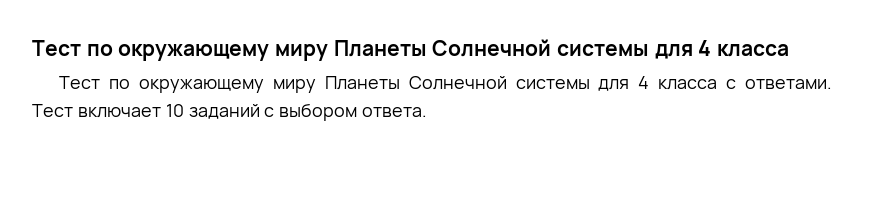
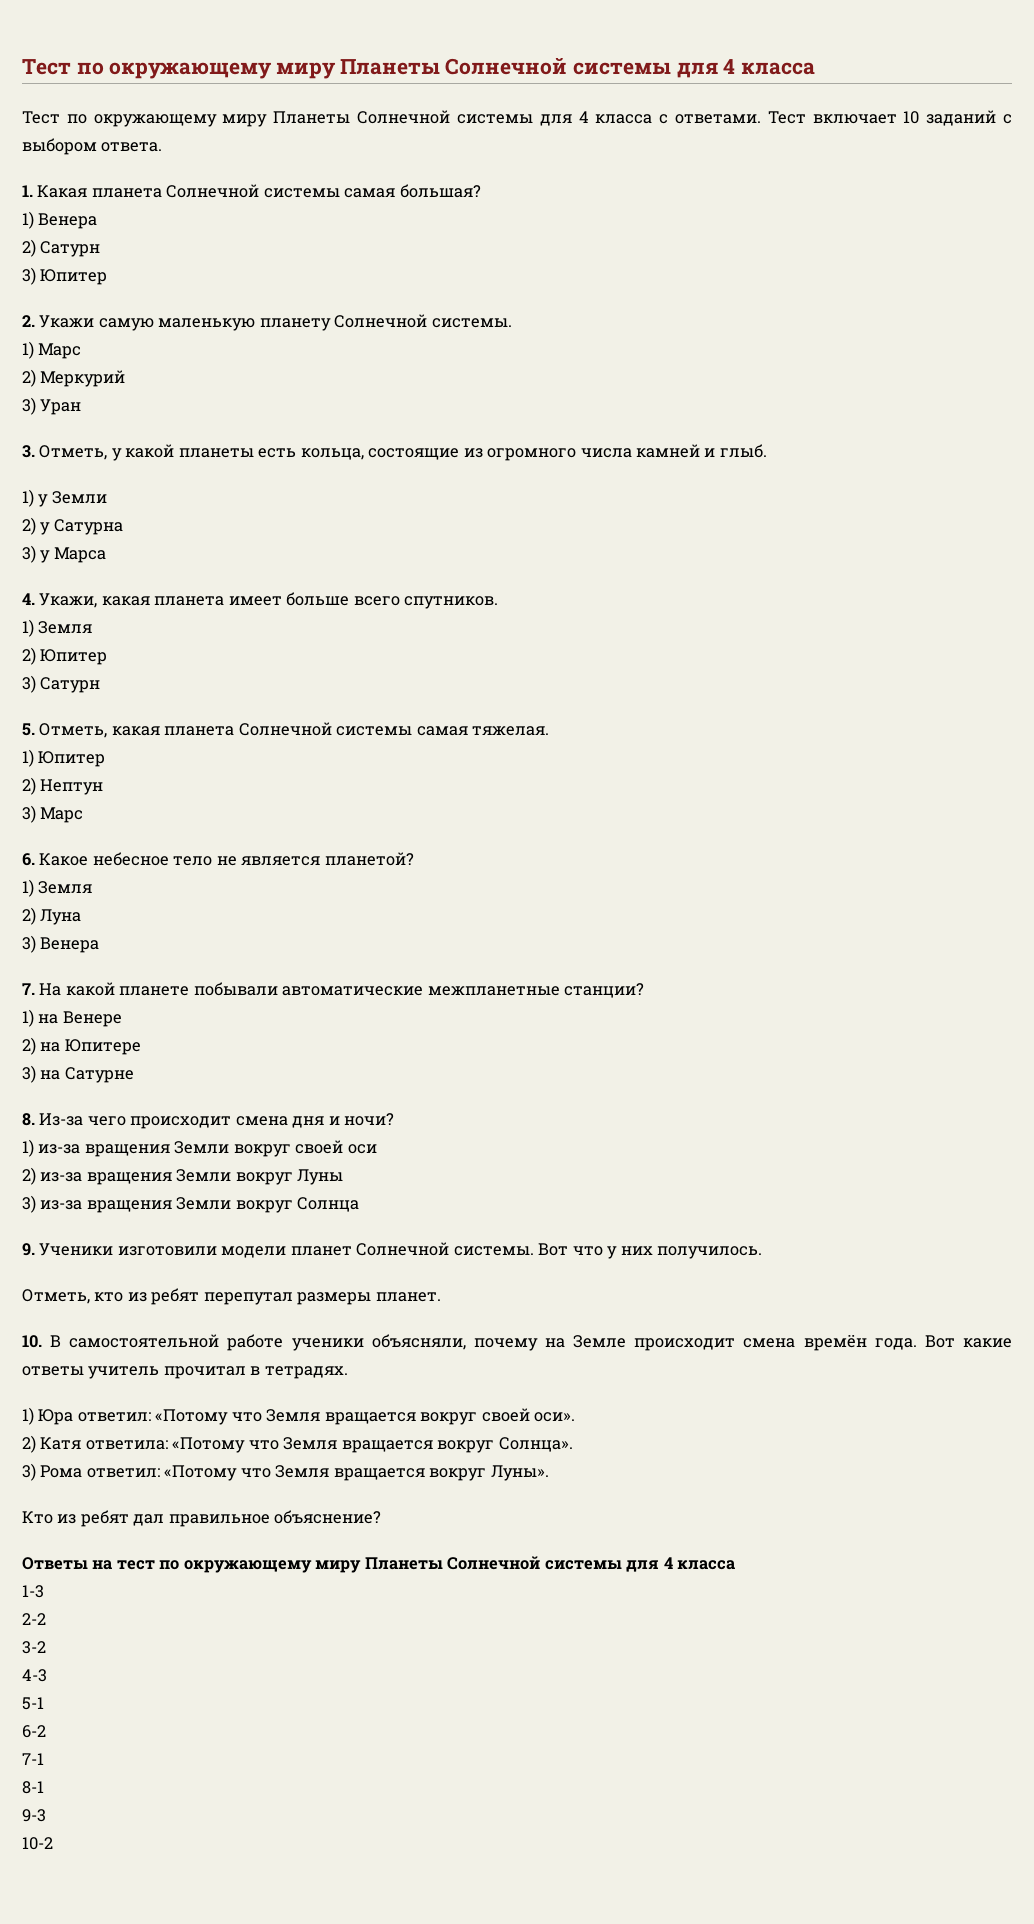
+ 1. Какая планета Солнечной системы самая большая?
+ 1) Венера
+ 2) Сатурн
+ 3) Юпитер
+ 2. Укажи самую маленькую планету Солнечной системы.
+ 1) Марс
+ 2) Меркурий
+ 3) Уран
+ 3. Отметь, у какой планеты есть кольца, состоящие из огромного числа камней и глыб.
+ 1) у Земли
+ 2) у Сатурна
+ 3) у Марса
+ 4. Укажи, какая планета имеет больше всего спутников.
+ 1) Земля
+ 2) Юпитер
+ 3) Сатурн
+ 5. Отметь, какая планета Солнечной системы самая тяжелая.
+ 1) Юпитер
+ 2) Нептун
+ 3) Марс
+ 6. Какое небесное тело не является планетой?
+ 1) Земля
+ 2) Луна
+ 3) Венера
+ 7. На какой планете побывали автоматические межпланетные станции?
+ 1) на Венере
+ 2) на Юпитере
+ 3) на Сатурне
+ 8. Из-за чего происходит смена дня и ночи?
+ 1) из-за вращения Земли вокруг своей оси
+ 2) из-за вращения Земли вокруг Луны
+ 3) из-за вращения Земли вокруг Солнца
+ 9. Ученики изготовили модели планет Солнечной системы. Вот что у них получилось.
+ Отметь, кто из ребят перепутал размеры планет.
+ 10. В самостоятельной работе ученики объясняли, почему на Земле происходит смена времён года. Вот какие ответы учитель прочитал в тетрадях.
+ 1) Юра ответил: «Потому что Земля вращается вокруг своей оси».
+ 2) Катя ответила: «Потому что Земля вращается вокруг Солнца».
+ 3) Рома ответил: «Потому что Земля вращается вокруг Луны».
+ Кто из ребят дал правильное объяснение?
+ Ответы на тест по окружающему миру Планеты Солнечной системы для 4 класса
+ 1-3
+ 2-2
+ 3-2
+ 4-3
+ 5-1
+ 6-2
+ 7-1
+ 8-1
+ 9-3
+ 10-2

